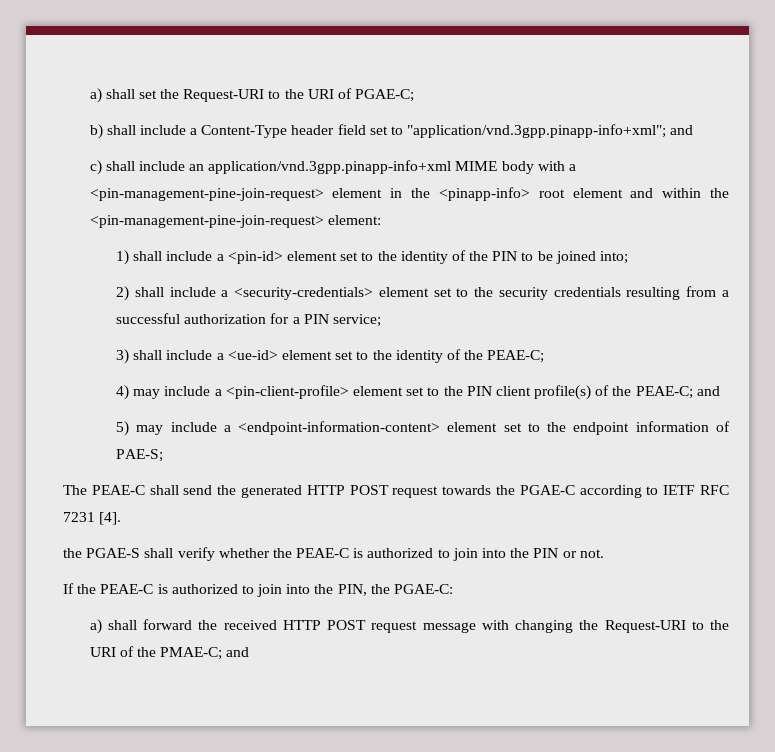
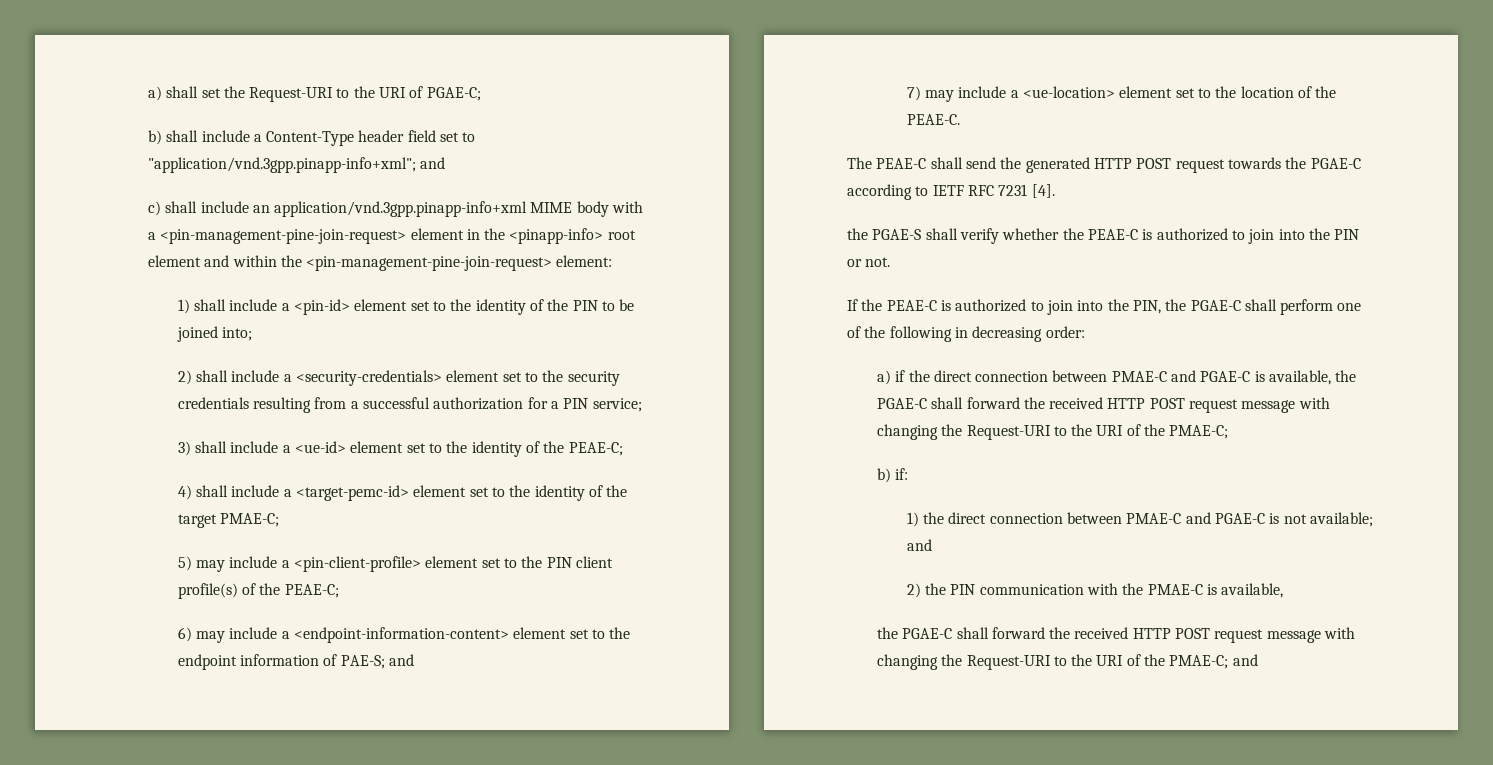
- 4) may include a <pin-client-profile> element set to the PIN client profile(s) of the PEAE-C; and
- 5) may include a <endpoint-information-content> element set to the endpoint information of PAE-S;
+ 4) shall include a <target-pemc-id> element set to the identity of the target PMAE-C;
+ 5) may include a <pin-client-profile> element set to the PIN client profile(s) of the PEAE-C;
+ 6) may include a <endpoint-information-content> element set to the endpoint information of PAE-S; and
+ 7) may include a <ue-location> element set to the location of the PEAE-C.
- If the PEAE-C is authorized to join into the PIN, the PGAE-C:
- a) shall forward the received HTTP POST request message with changing the Request-URI to the URI of the PMAE-C; and
+ If the PEAE-C is authorized to join into the PIN, the PGAE-C shall perform one of the following in decreasing order:
+ a) if the direct connection between PMAE-C and PGAE-C is available, the PGAE-C shall forward the received HTTP POST request message with changing the Request-URI to the URI of the PMAE-C;
+ b) if:
+ 1) the direct connection between PMAE-C and PGAE-C is not available; and
+ 2) the PIN communication with the PMAE-C is available,
+ the PGAE-C shall forward the received HTTP POST request message with changing the Request-URI to the URI of the PMAE-C; and

